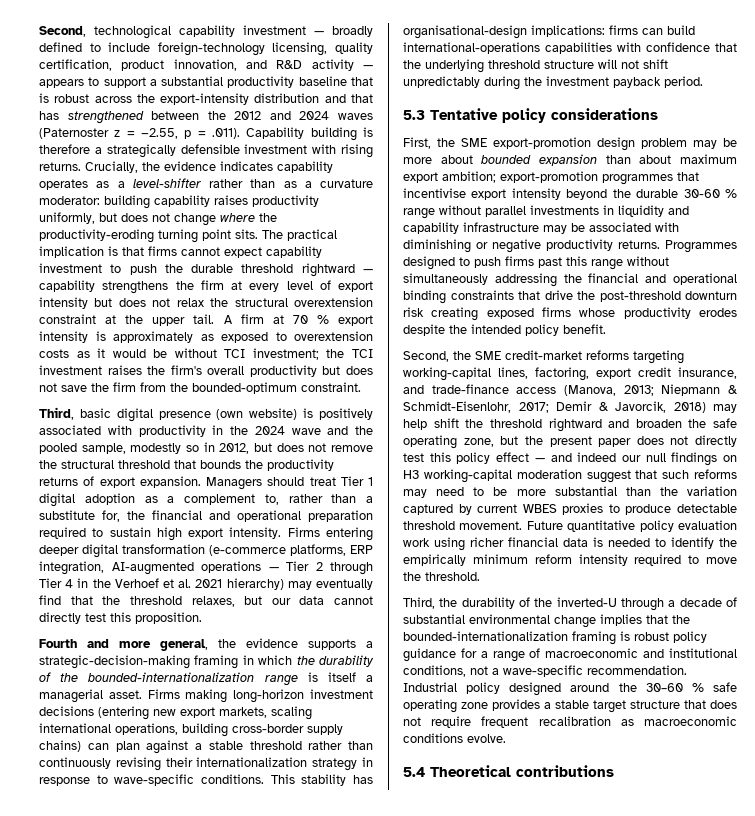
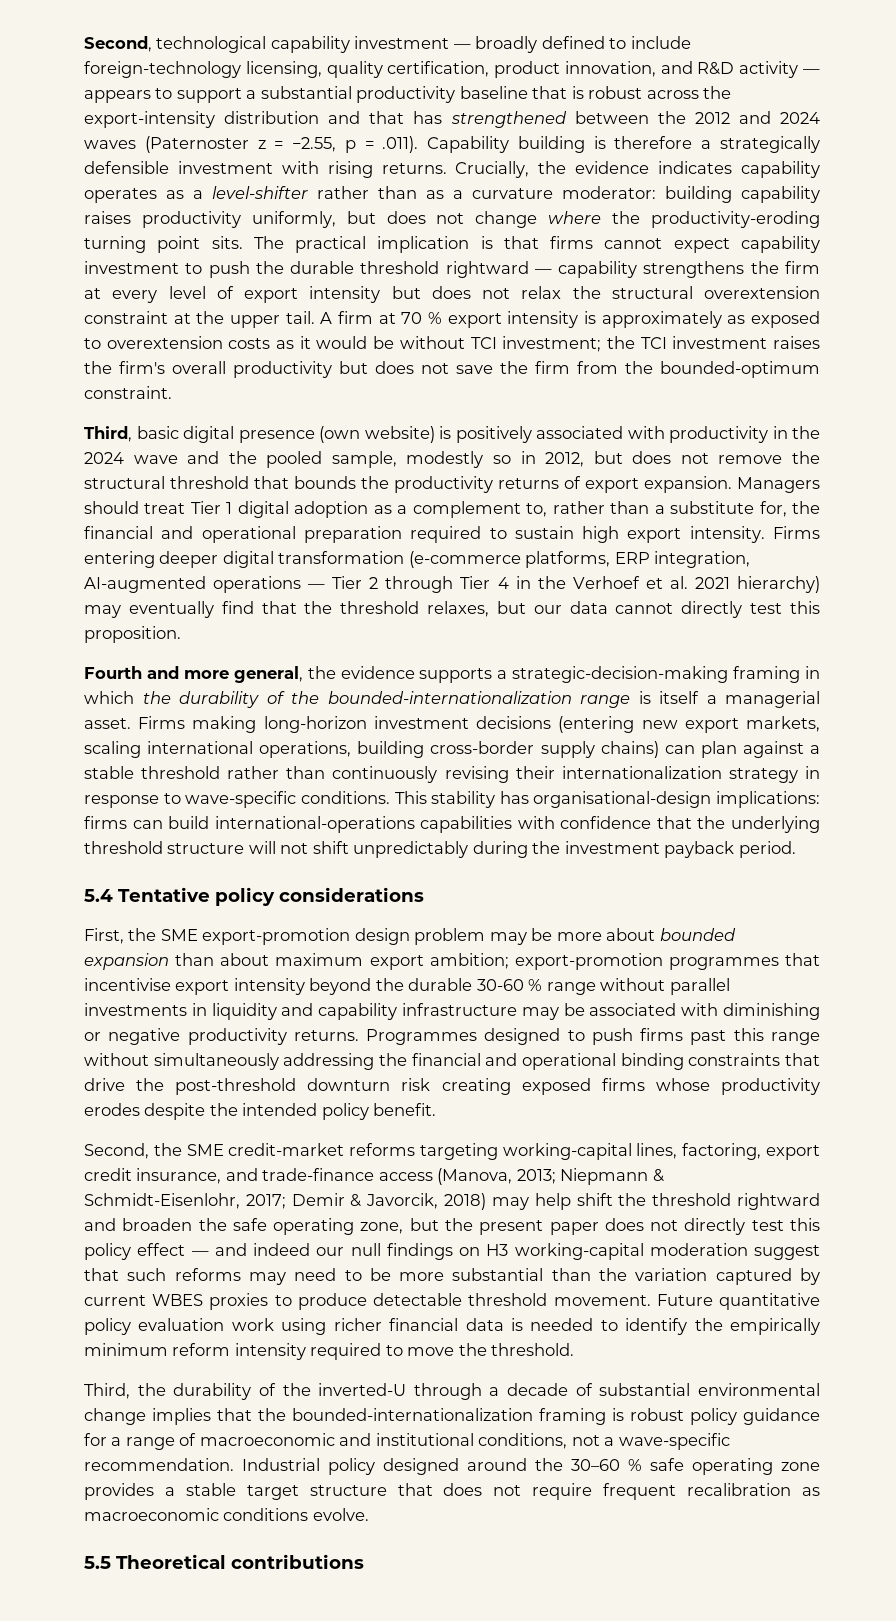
- 5.3 Tentative policy considerations
+ 5.4 Tentative policy considerations
- 5.4 Theoretical contributions
+ 5.5 Theoretical contributions

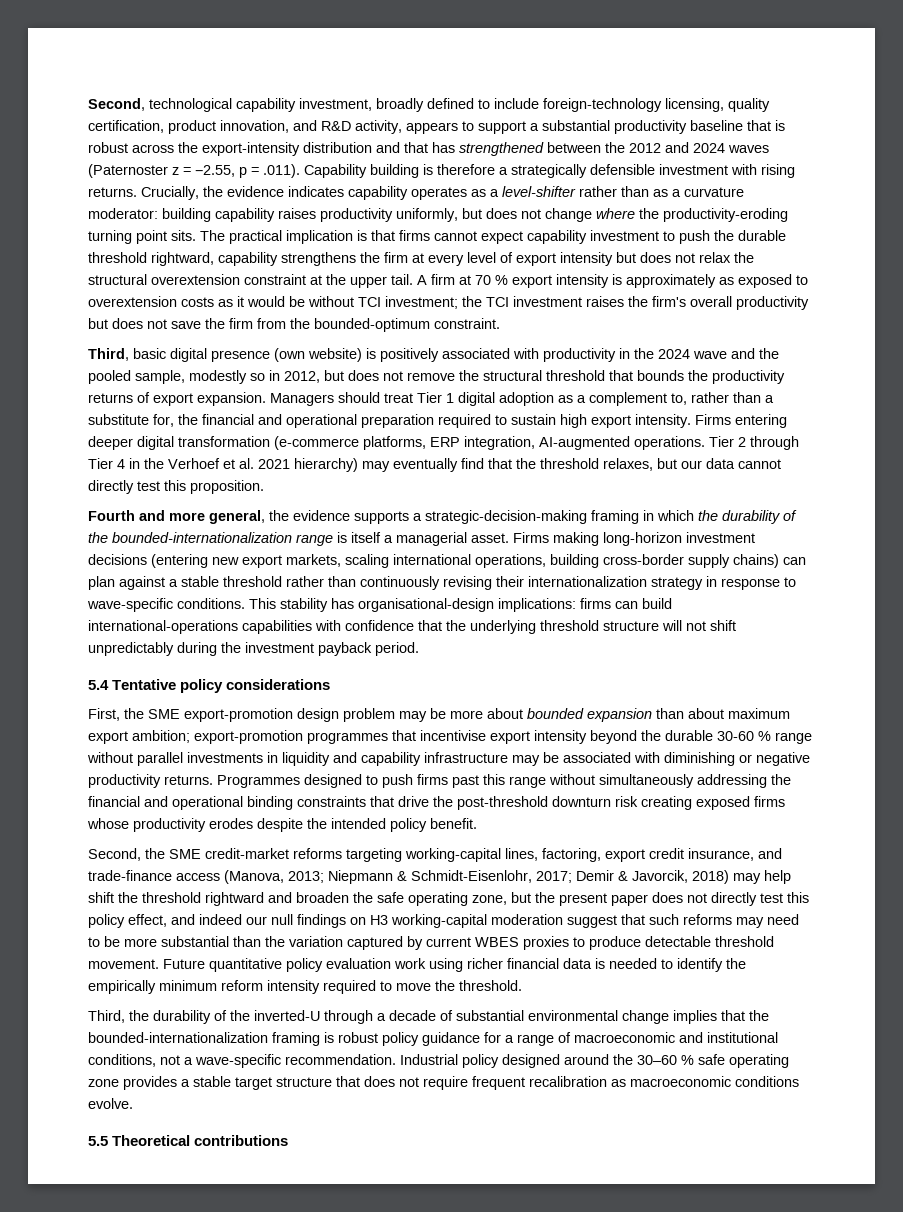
- Second, technological capability investment — broadly defined to include foreign-technology licensing, quality certification, product innovation, and R&D activity — appears to support a substantial productivity baseline that is robust across the export-intensity distribution and that has strengthened between the 2012 and 2024 waves (Paternoster z = −2.55, p = .011). Capability building is therefore a strategically defensible investment with rising returns.
+ Second, technological capability investment, broadly defined to include foreign-technology licensing, quality certification, product innovation, and R&D activity, appears to support a substantial productivity baseline that is robust across the export-intensity distribution and that has strengthened between the 2012 and 2024 waves (Paternoster z = −2.55, p = .011). Capability building is therefore a strategically defensible investment with rising returns.
- The practical implication is that firms cannot expect capability investment to push the durable threshold rightward — capability strengthens the firm at every level of export intensity but does not relax the structural overextension constraint at the upper tail.
+ The practical implication is that firms cannot expect capability investment to push the durable threshold rightward, capability strengthens the firm at every level of export intensity but does not relax the structural overextension constraint at the upper tail.
- Firms entering deeper digital transformation (e-commerce platforms, ERP integration, AI-augmented operations — Tier 2 through Tier 4 in the Verhoef et al. 2021 hierarchy) may eventually find that the threshold relaxes, but our data cannot directly test this proposition.
+ Firms entering deeper digital transformation (e-commerce platforms, ERP integration, AI-augmented operations. Tier 2 through Tier 4 in the Verhoef et al. 2021 hierarchy) may eventually find that the threshold relaxes, but our data cannot directly test this proposition.
- Demir & Javorcik, 2018) may help shift the threshold rightward and broaden the safe operating zone, but the present paper does not directly test this policy effect — and indeed our null findings on H3 working-capital moderation suggest that such reforms may need to be more substantial than the variation captured by current WBES proxies to produce detectable threshold movement.
+ Demir & Javorcik, 2018) may help shift the threshold rightward and broaden the safe operating zone, but the present paper does not directly test this policy effect, and indeed our null findings on H3 working-capital moderation suggest that such reforms may need to be more substantial than the variation captured by current WBES proxies to produce detectable threshold movement.

